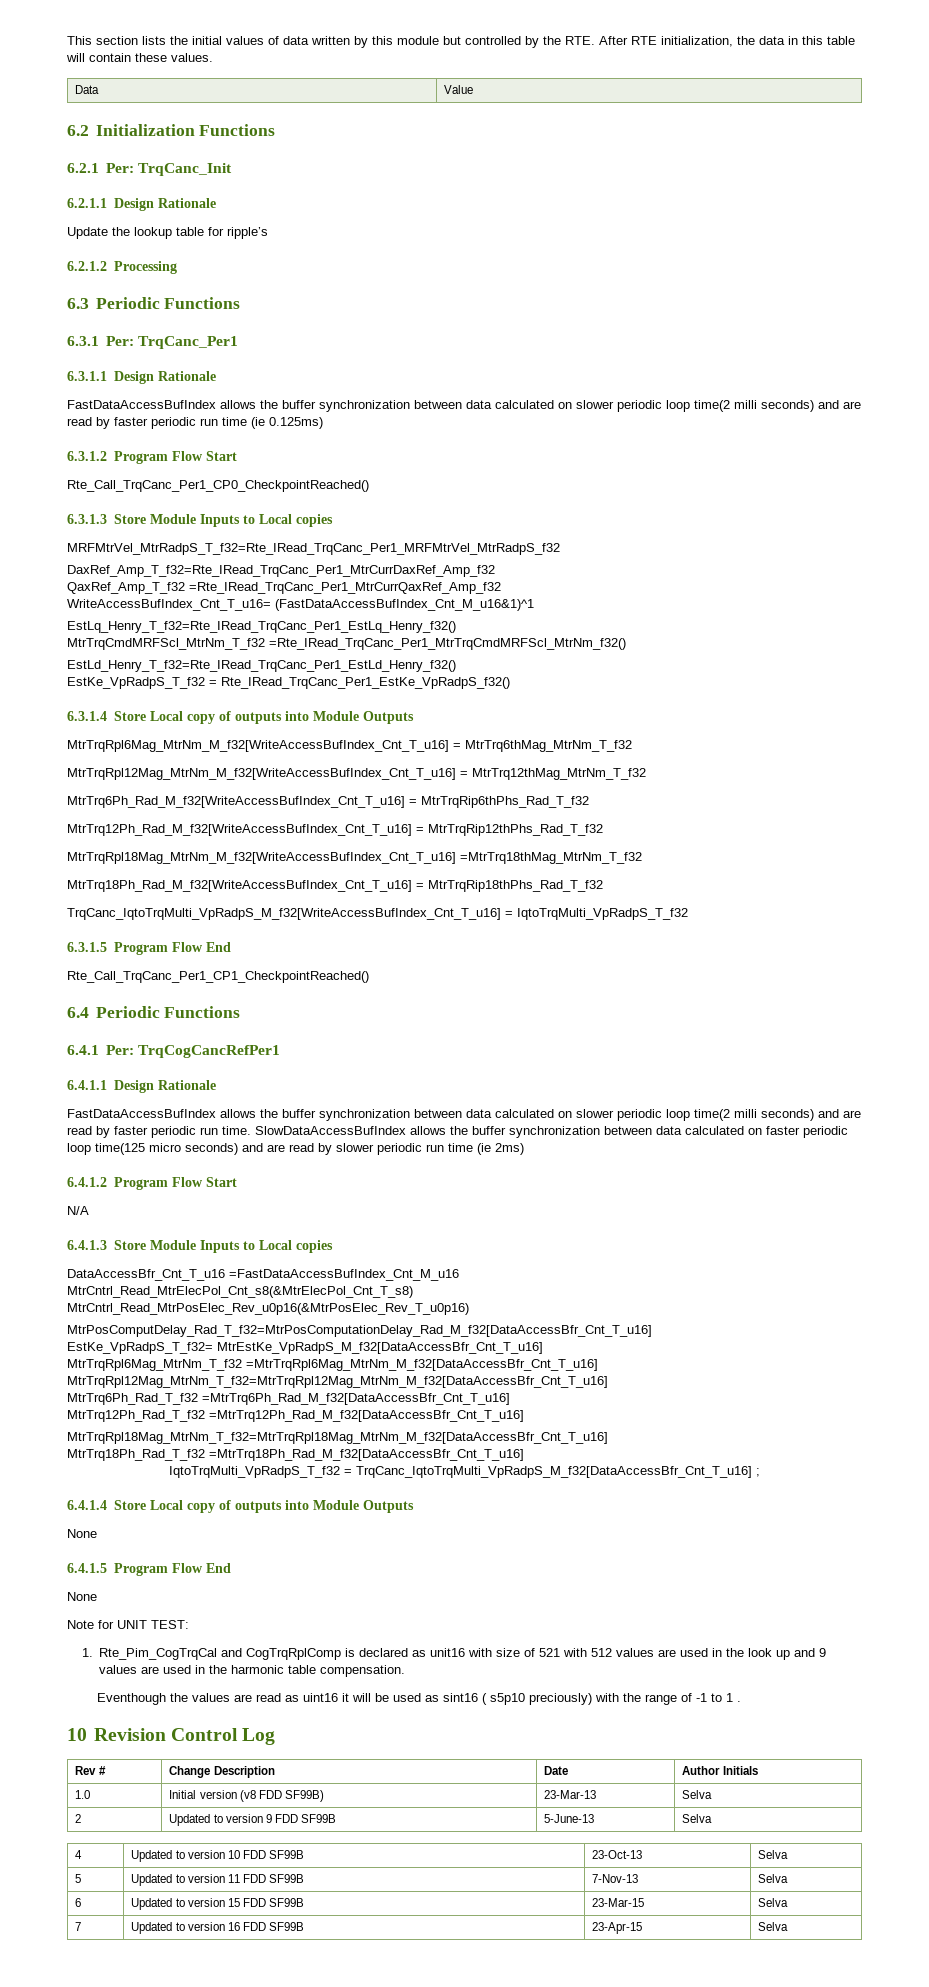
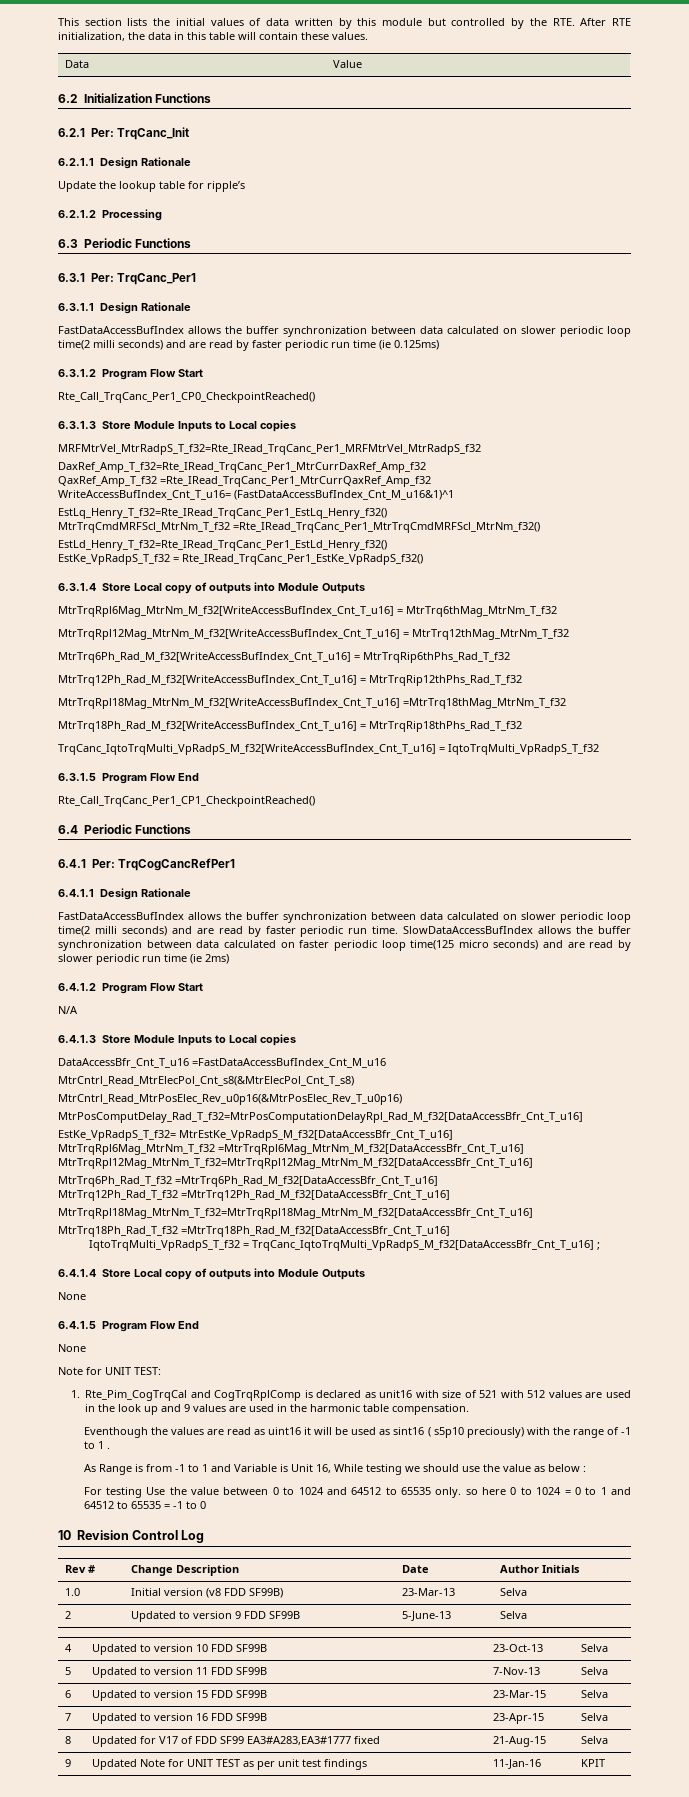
- MtrPosComputDelay_Rad_T_f32=MtrPosComputationDelay_Rad_M_f32[DataAccessBfr_Cnt_T_u16]
+ MtrPosComputDelay_Rad_T_f32=MtrPosComputationDelayRpl_Rad_M_f32[DataAccessBfr_Cnt_T_u16]
+ As Range is from -1 to 1 and Variable is Unit 16, While testing we should use the value as below :
+ For testing Use the value between 0 to 1024 and 64512 to 65535 only. so here 0 to 1024 = 0 to 1 and 64512 to 65535 = -1 to 0
+ 8 | Updated for V17 of FDD SF99 EA3#A283,EA3#1777 fixed | 21-Aug-15 | Selva
+ 9 | Updated Note for UNIT TEST as per unit test findings | 11-Jan-16 | KPIT

